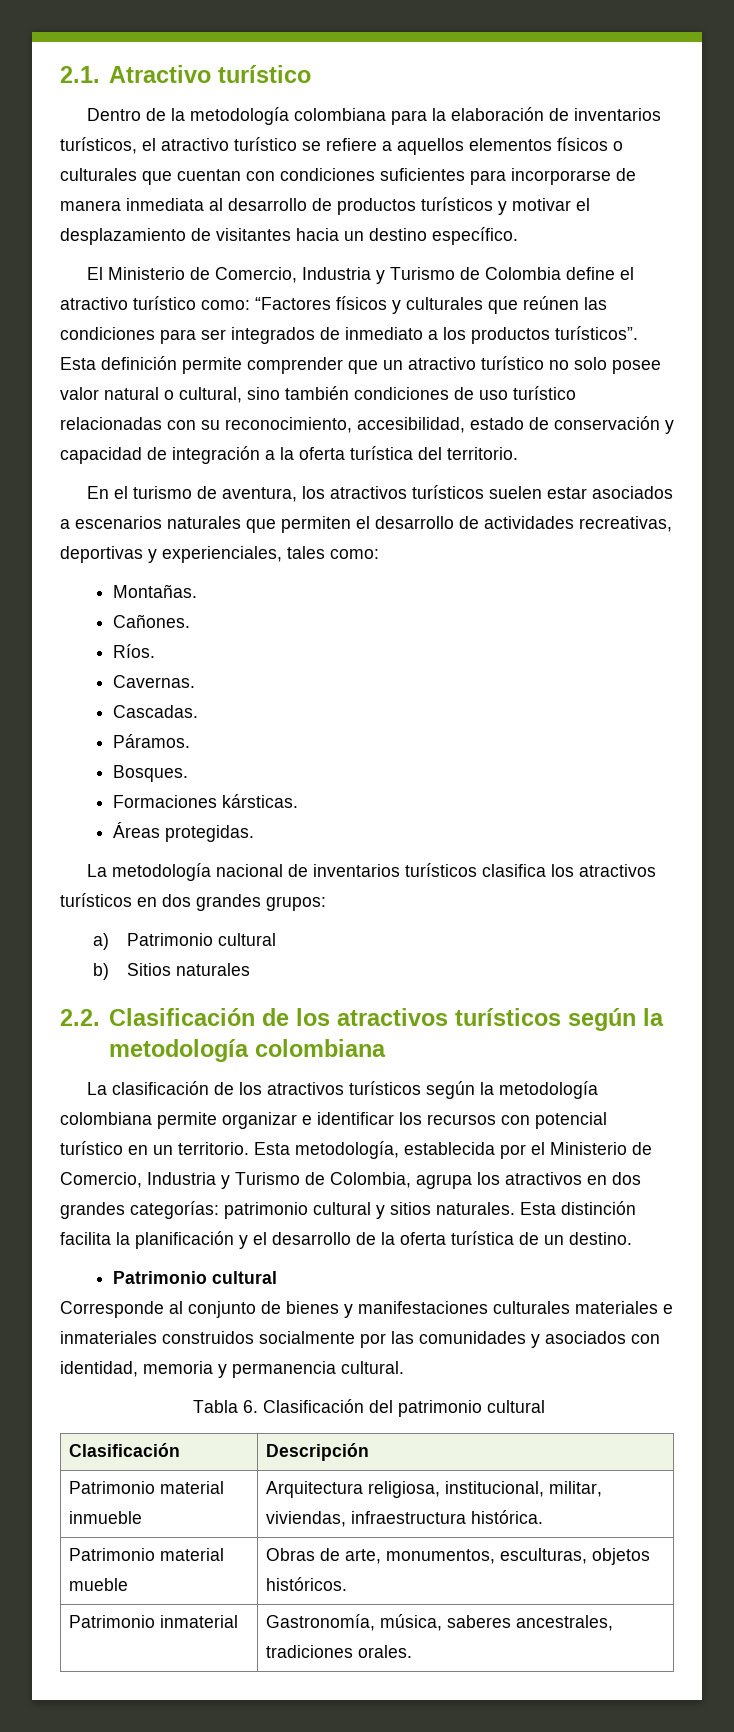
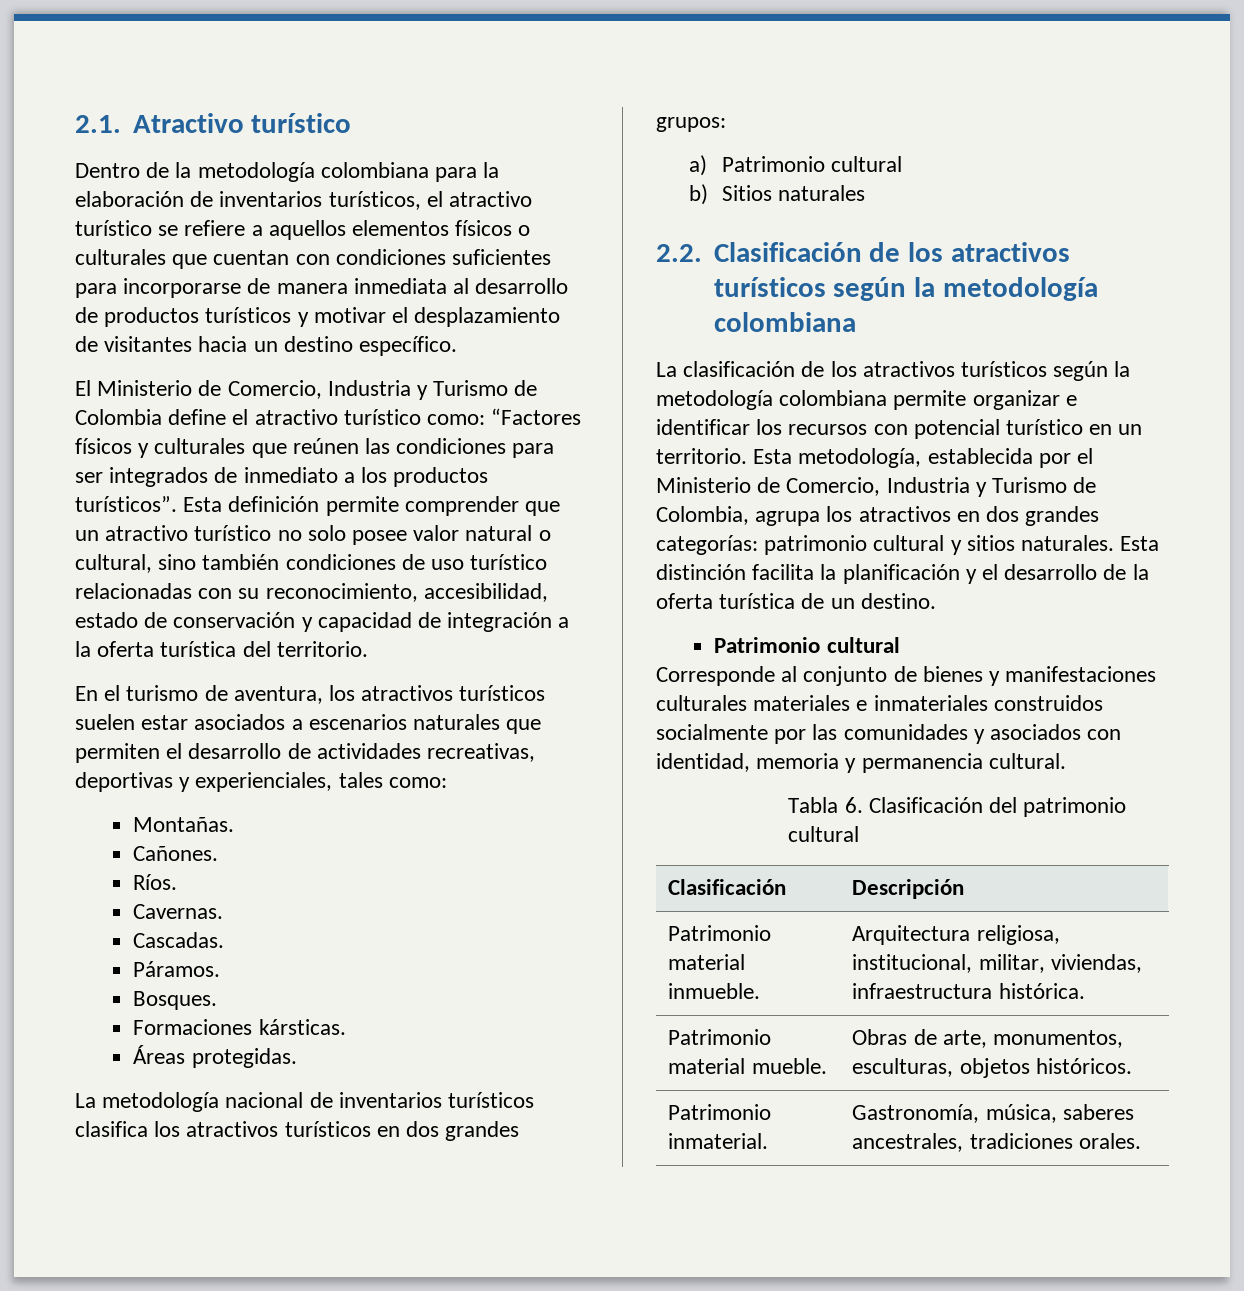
- Patrimonio material inmueble | Arquitectura religiosa, institucional, militar, viviendas, infraestructura histórica.
+ Patrimonio material inmueble. | Arquitectura religiosa, institucional, militar, viviendas, infraestructura histórica.
- Patrimonio material mueble | Obras de arte, monumentos, esculturas, objetos históricos.
+ Patrimonio material mueble. | Obras de arte, monumentos, esculturas, objetos históricos.
- Patrimonio inmaterial | Gastronomía, música, saberes ancestrales, tradiciones orales.
+ Patrimonio inmaterial. | Gastronomía, música, saberes ancestrales, tradiciones orales.

